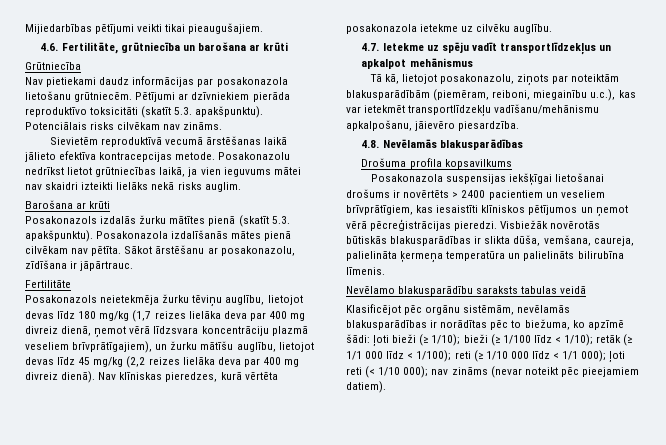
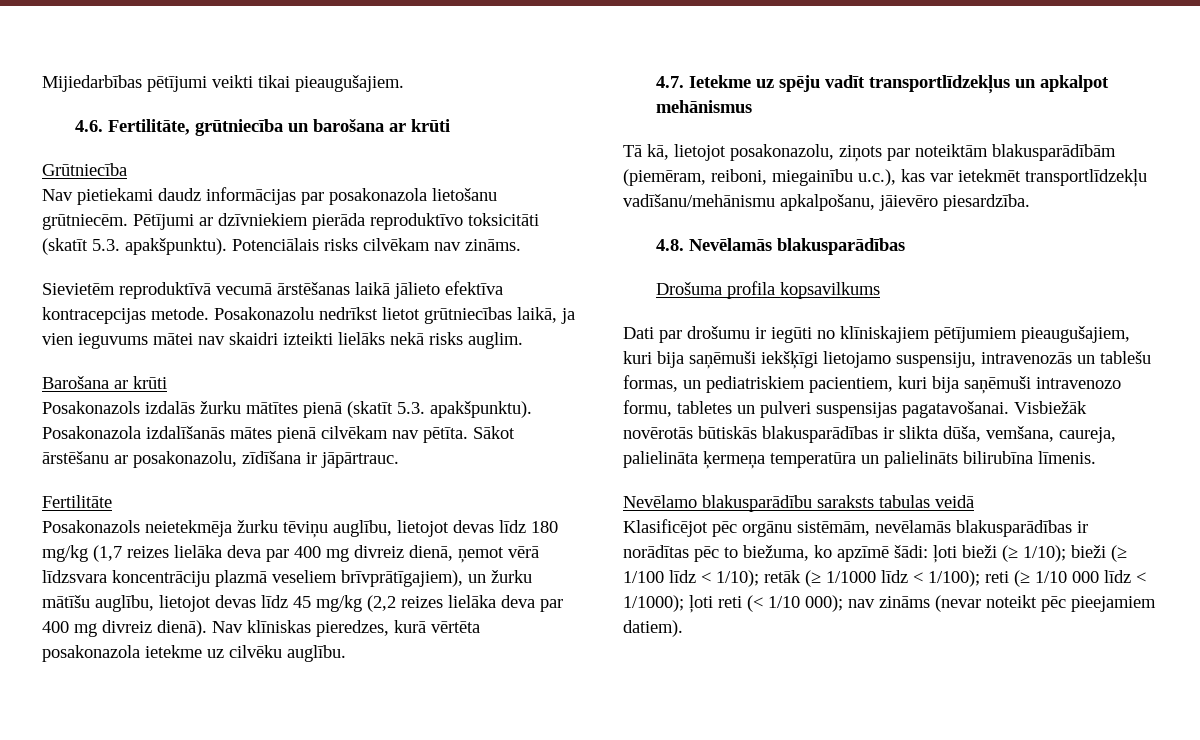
- Posakonazola suspensijas iekšķīgai lietošanai drošums ir novērtēts > 2400 pacientiem un veseliem brīvprātīgiem, kas iesaistīti klīniskos pētījumos un ņemot vērā pēcreģistrācijas pieredzi.
+ Dati par drošumu ir iegūti no klīniskajiem pētījumiem pieaugušajiem, kuri bija saņēmuši iekšķīgi lietojamo suspensiju, intravenozās un tablešu formas, un pediatriskiem pacientiem, kuri bija saņēmuši intravenozo formu, tabletes un pulveri suspensijas pagatavošanai.
- Klasificējot pēc orgānu sistēmām, nevēlamās blakusparādības ir norādītas pēc to biežuma, ko apzīmē šādi: ļoti bieži (≥ 1/10); bieži (≥ 1/100 līdz < 1/10); retāk (≥ 1/1 000 līdz < 1/100); reti (≥ 1/10 000 līdz < 1/1 000); ļoti reti (< 1/10 000); nav zināms (nevar noteikt pēc pieejamiem datiem).
+ Klasificējot pēc orgānu sistēmām, nevēlamās blakusparādības ir norādītas pēc to biežuma, ko apzīmē šādi: ļoti bieži (≥ 1/10); bieži (≥ 1/100 līdz < 1/10); retāk (≥ 1/1000 līdz < 1/100); reti (≥ 1/10 000 līdz < 1/1000); ļoti reti (< 1/10 000); nav zināms (nevar noteikt pēc pieejamiem datiem).

